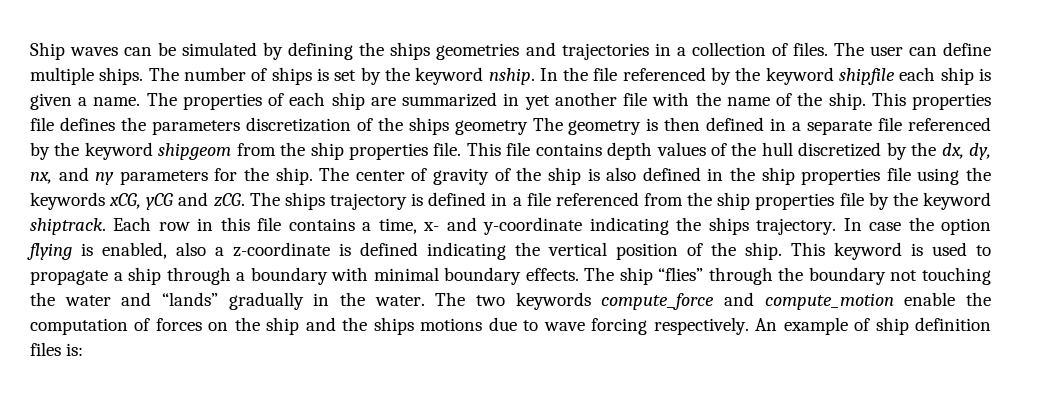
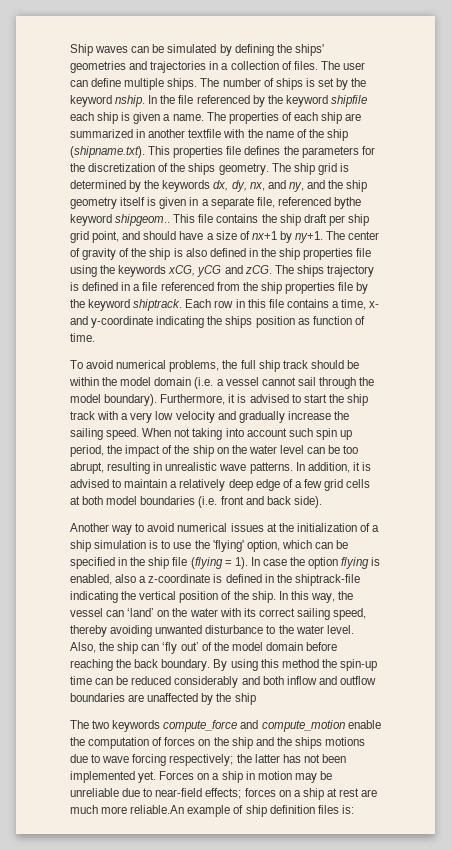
- Ship waves can be simulated by defining the ships geometries and trajectories in a collection of files.
+ Ship waves can be simulated by defining the ships' geometries and trajectories in a collection of files.
- The properties of each ship are summarized in yet another file with the name of the ship. This properties file defines the parameters discretization of the ships geometry The geometry is then defined in a separate file referenced by the keyword shipgeom from the ship properties file. This file contains depth values of the hull discretized by the dx, dy, nx, and ny parameters for the ship.
+ The properties of each ship are summarized in another textfile with the name of the ship (shipname.txt). This properties file defines the parameters for the discretization of the ships geometry. The ship grid is determined by the keywords dx, dy, nx, and ny, and the ship geometry itself is given in a separate file, referenced bythe keyword shipgeom.. This file contains the ship draft per ship grid point, and should have a size of nx+1 by ny+1.
- Each row in this file contains a time, x- and y-coordinate indicating the ships trajectory.
+ Each row in this file contains a time, x- and y-coordinate indicating the ships position as function of time.
+ To avoid numerical problems, the full ship track should be within the model domain (i.e. a vessel cannot sail through the model boundary). Furthermore, it is advised to start the ship track with a very low velocity and gradually increase the sailing speed. When not taking into account such spin up period, the impact of the ship on the water level can be too abrupt, resulting in unrealistic wave patterns. In addition, it is advised to maintain a relatively deep edge of a few grid cells at both model boundaries (i.e. front and back side).
+ Another way to avoid numerical issues at the initialization of a ship simulation is to use the 'flying' option, which can be specified in the ship file (flying = 1).
- In case the option flying is enabled, also a z-coordinate is defined indicating the vertical position of the ship.
+ In case the option flying is enabled, also a z-coordinate is defined in the shiptrack-file indicating the vertical position of the ship.
- This keyword is used to propagate a ship through a boundary with minimal boundary effects. The ship “flies” through the boundary not touching the water and “lands” gradually in the water. The two keywords compute_force and compute_motion enable the computation of forces on the ship and the ships motions due to wave forcing respectively. An example of ship definition files is:
+ In this way, the vessel can ‘land’ on the water with its correct sailing speed, thereby avoiding unwanted disturbance to the water level. Also, the ship can ‘fly out’ of the model domain before reaching the back boundary. By using this method the spin-up time can be reduced considerably and both inflow and outflow boundaries are unaffected by the ship
+ The two keywords compute_force and compute_motion enable the computation of forces on the ship and the ships motions due to wave forcing respectively; the latter has not been implemented yet. Forces on a ship in motion may be unreliable due to near-field effects; forces on a ship at rest are much more reliable.An example of ship definition files is:

